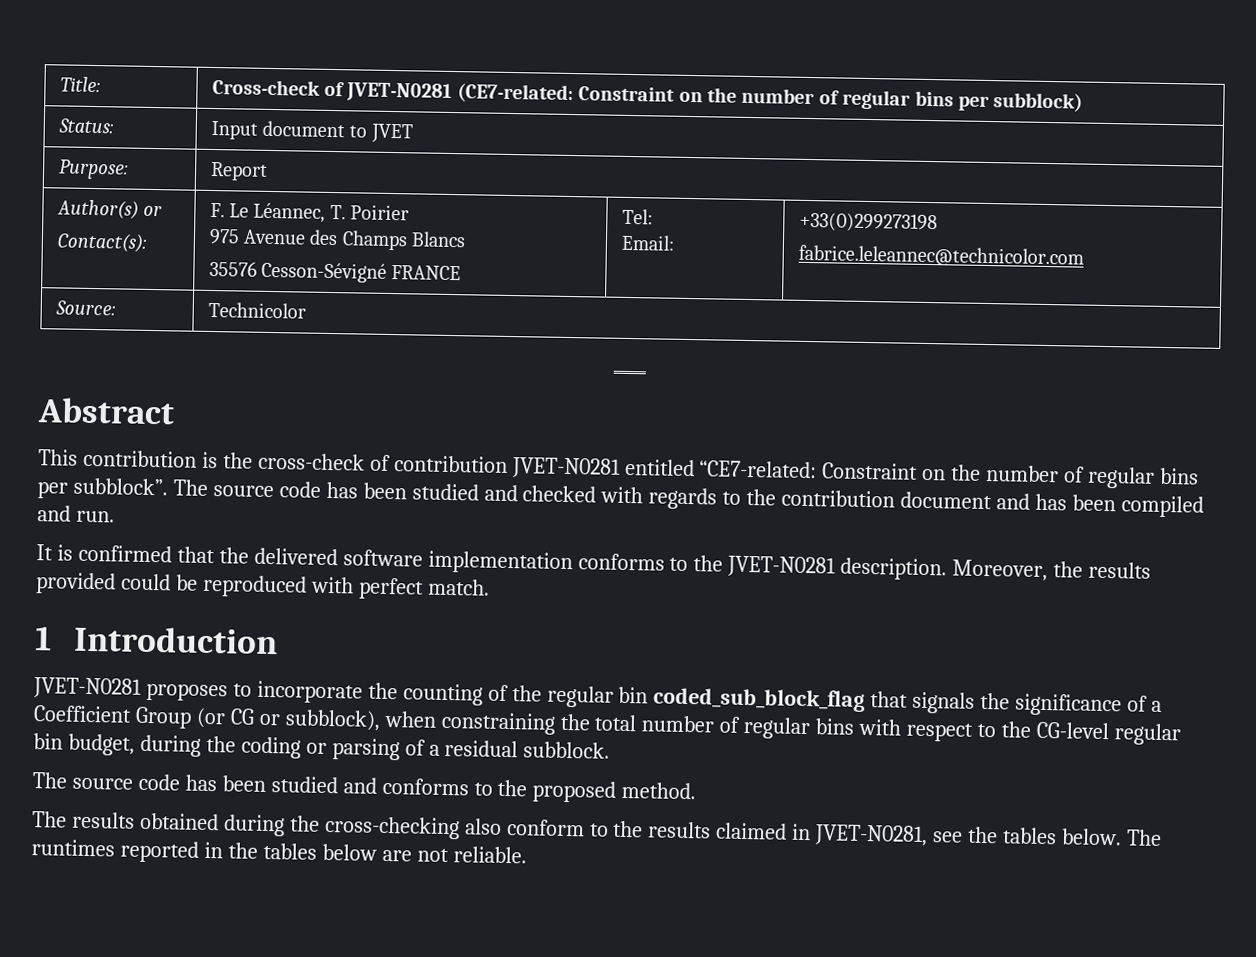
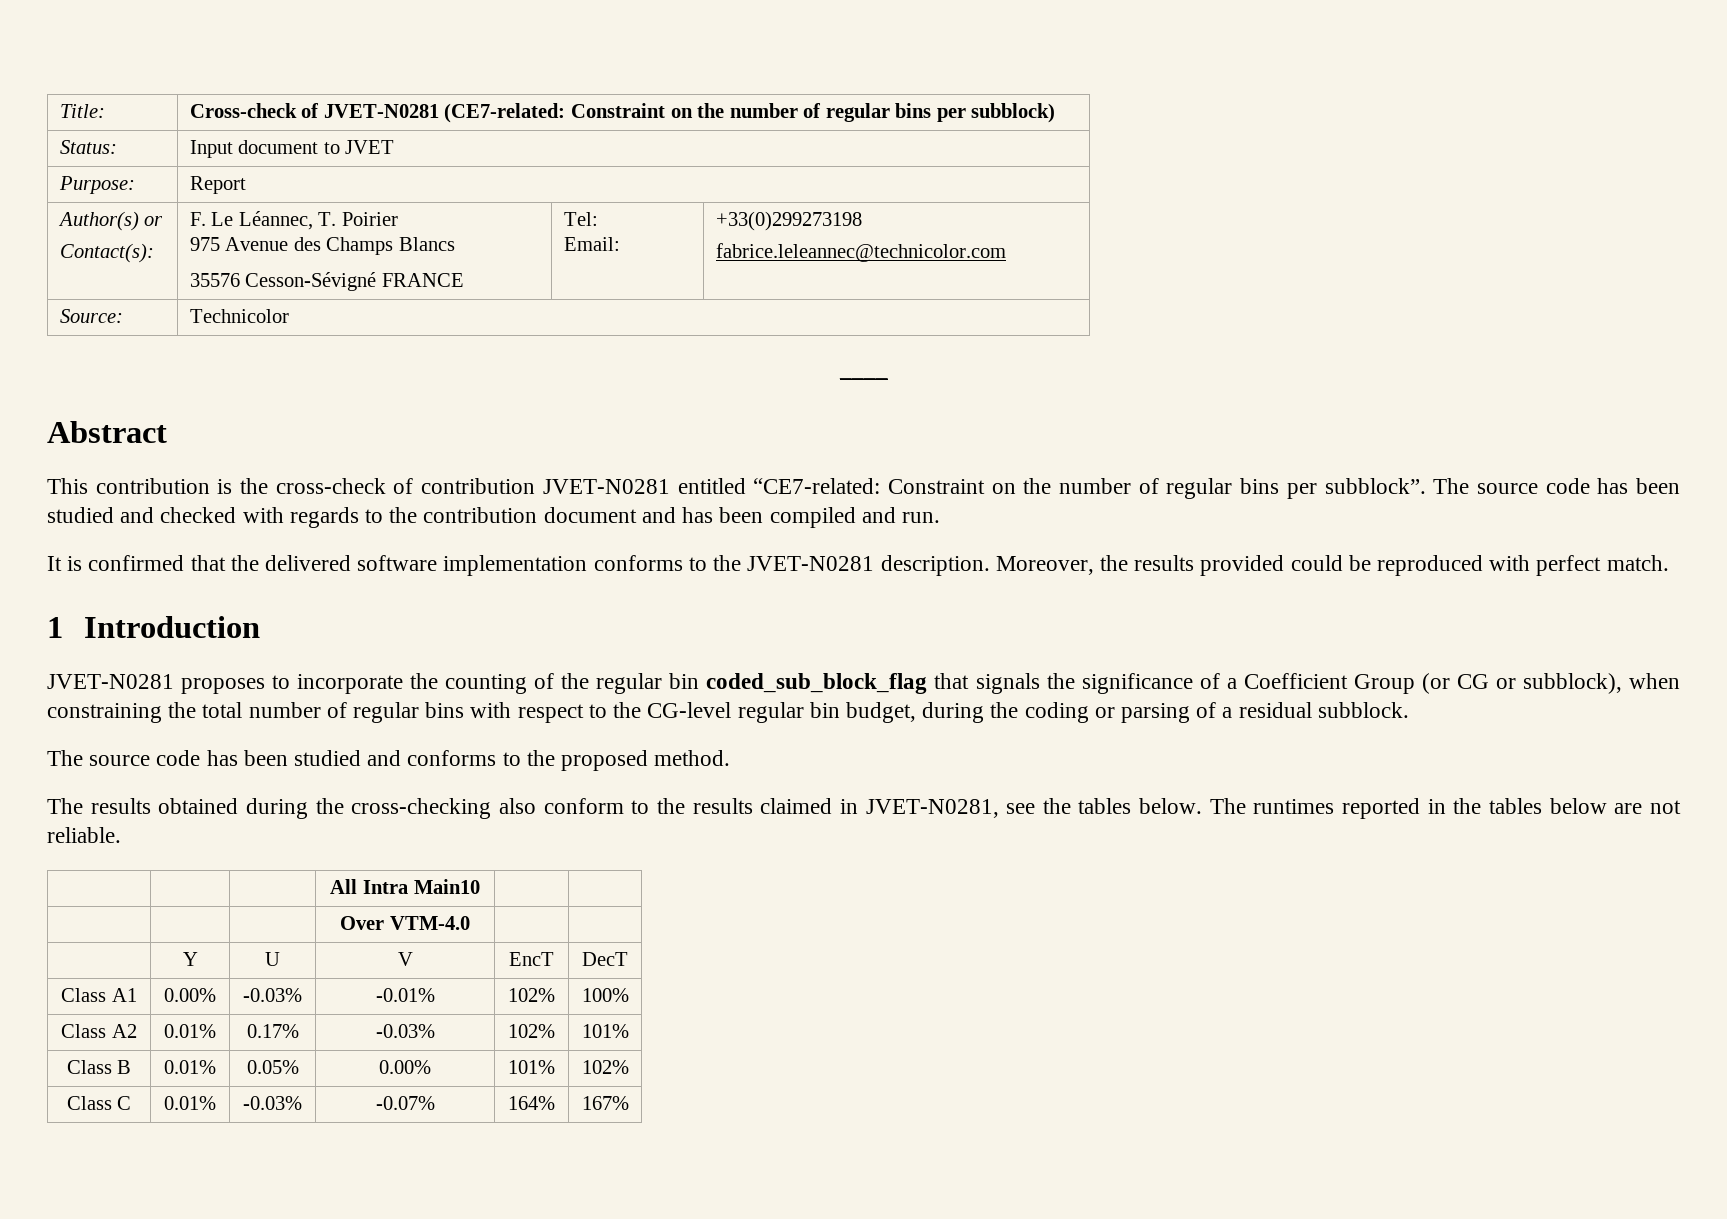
+ | | | All Intra Main10 | |
+ | | | Over VTM-4.0 | |
+ | Y | U | V | EncT | DecT
+ Class A1 | 0.00% | -0.03% | -0.01% | 102% | 100%
+ Class A2 | 0.01% | 0.17% | -0.03% | 102% | 101%
+ Class B | 0.01% | 0.05% | 0.00% | 101% | 102%
+ Class C | 0.01% | -0.03% | -0.07% | 164% | 167%

